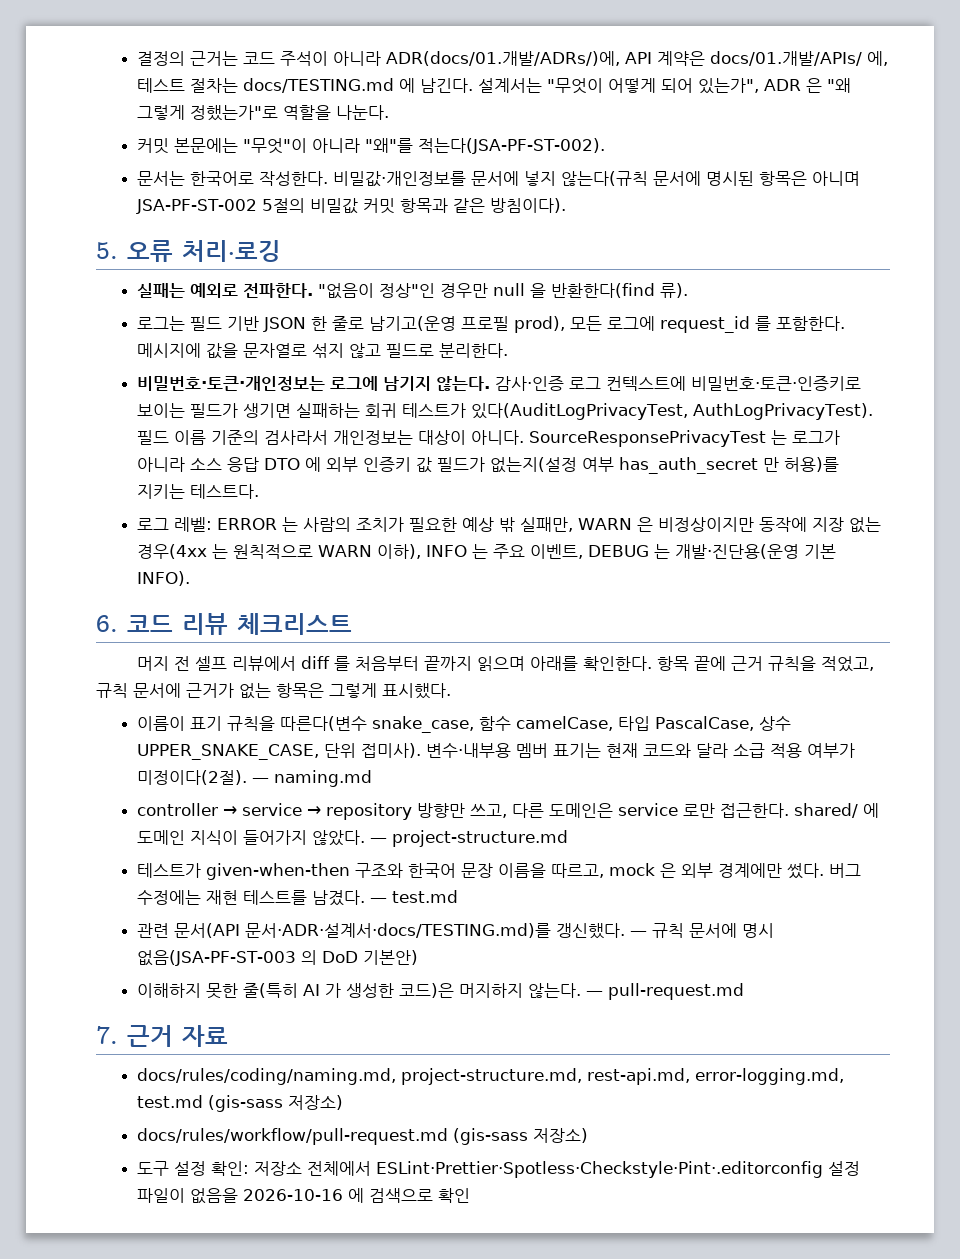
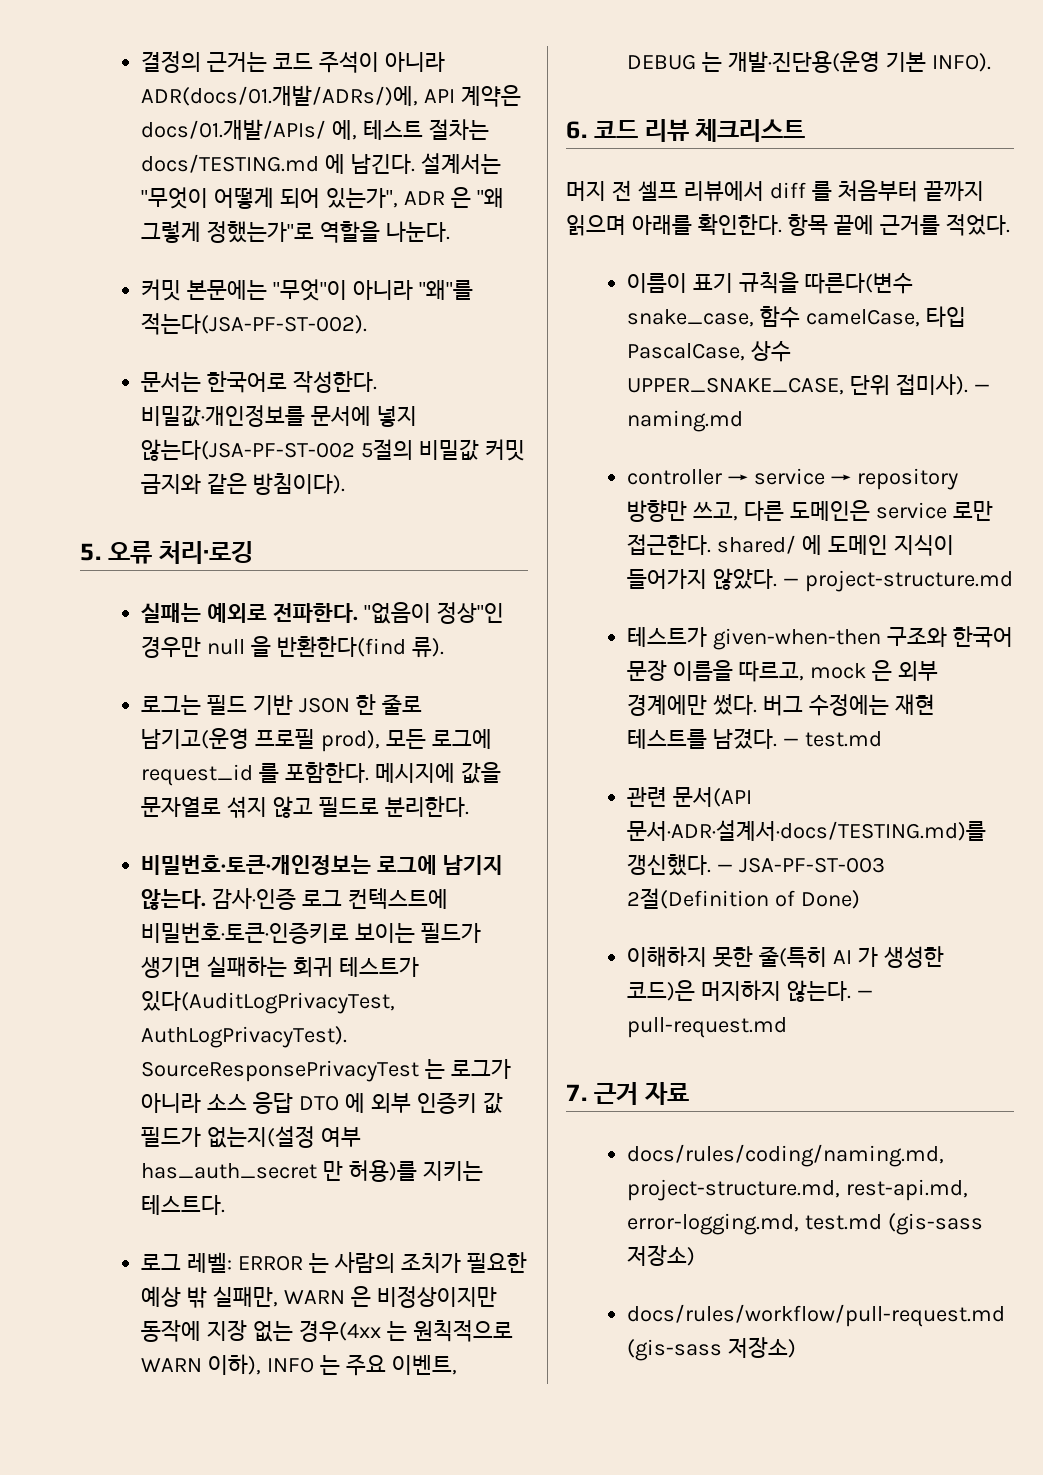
- 비밀값·개인정보를 문서에 넣지 않는다(규칙 문서에 명시된 항목은 아니며 JSA-PF-ST-002 5절의 비밀값 커밋 항목과 같은 방침이다).
+ 비밀값·개인정보를 문서에 넣지 않는다(JSA-PF-ST-002 5절의 비밀값 커밋 금지와 같은 방침이다).
- 필드 이름 기준의 검사라서 개인정보는 대상이 아니다.
- 항목 끝에 근거 규칙을 적었고, 규칙 문서에 근거가 없는 항목은 그렇게 표시했다.
+ 항목 끝에 근거를 적었다.
- 변수·내부용 멤버 표기는 현재 코드와 달라 소급 적용 여부가 미정이다(2절).
- — 규칙 문서에 명시 없음(JSA-PF-ST-003 의 DoD 기본안)
+ — JSA-PF-ST-003 2절(Definition of Done)
- 도구 설정 확인: 저장소 전체에서 ESLint·Prettier·Spotless·Checkstyle·Pint·.editorconfig 설정 파일이 없음을 2026-10-16 에 검색으로 확인

